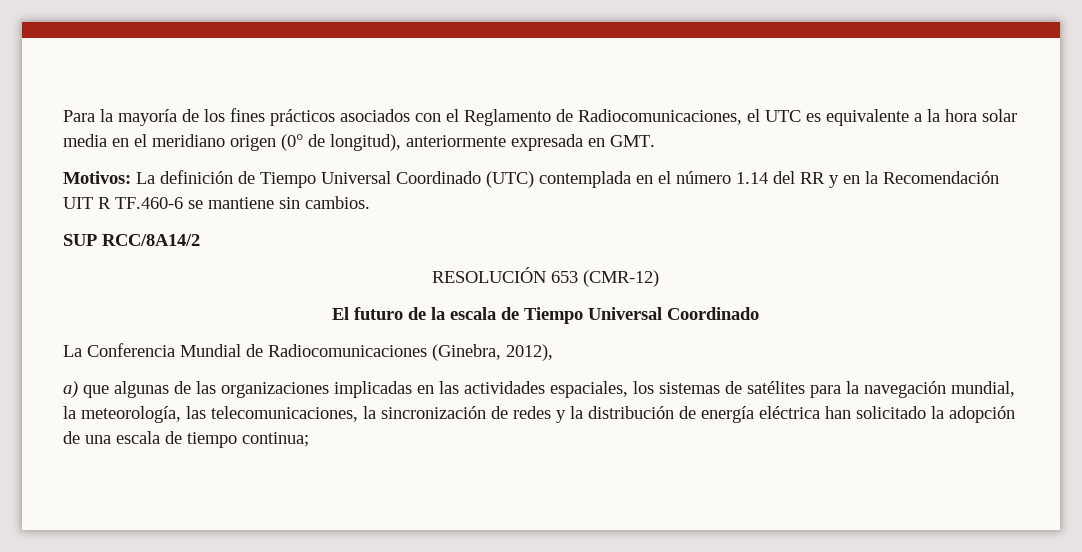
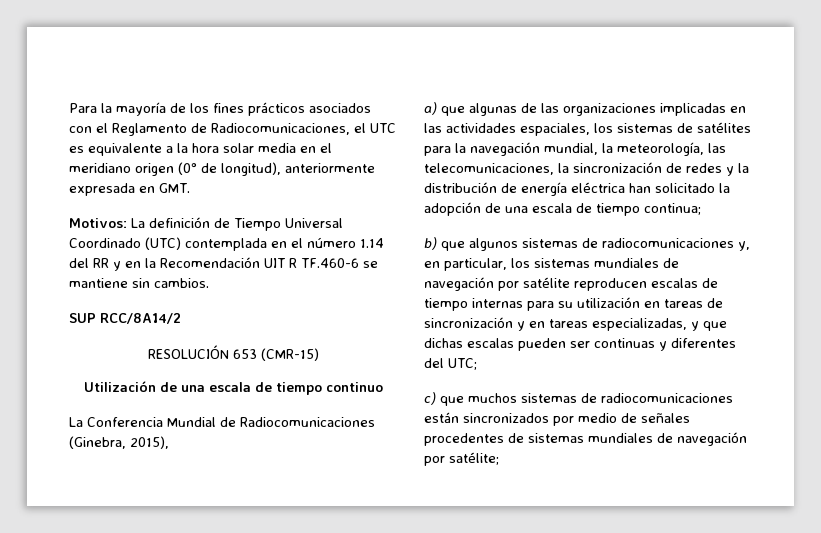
- RESOLUCIÓN 653 (CMR-12)
- El futuro de la escala de Tiempo Universal Coordinado
+ RESOLUCIÓN 653 (CMR-15)
+ Utilización de una escala de tiempo continuo
- La Conferencia Mundial de Radiocomunicaciones (Ginebra, 2012),
+ La Conferencia Mundial de Radiocomunicaciones (Ginebra, 2015),
+ b) que algunos sistemas de radiocomunicaciones y, en particular, los sistemas mundiales de navegación por satélite reproducen escalas de tiempo internas para su utilización en tareas de sincronización y en tareas especializadas, y que dichas escalas pueden ser continuas y diferentes del UTC;
+ c) que muchos sistemas de radiocomunicaciones están sincronizados por medio de señales procedentes de sistemas mundiales de navegación por satélite;

